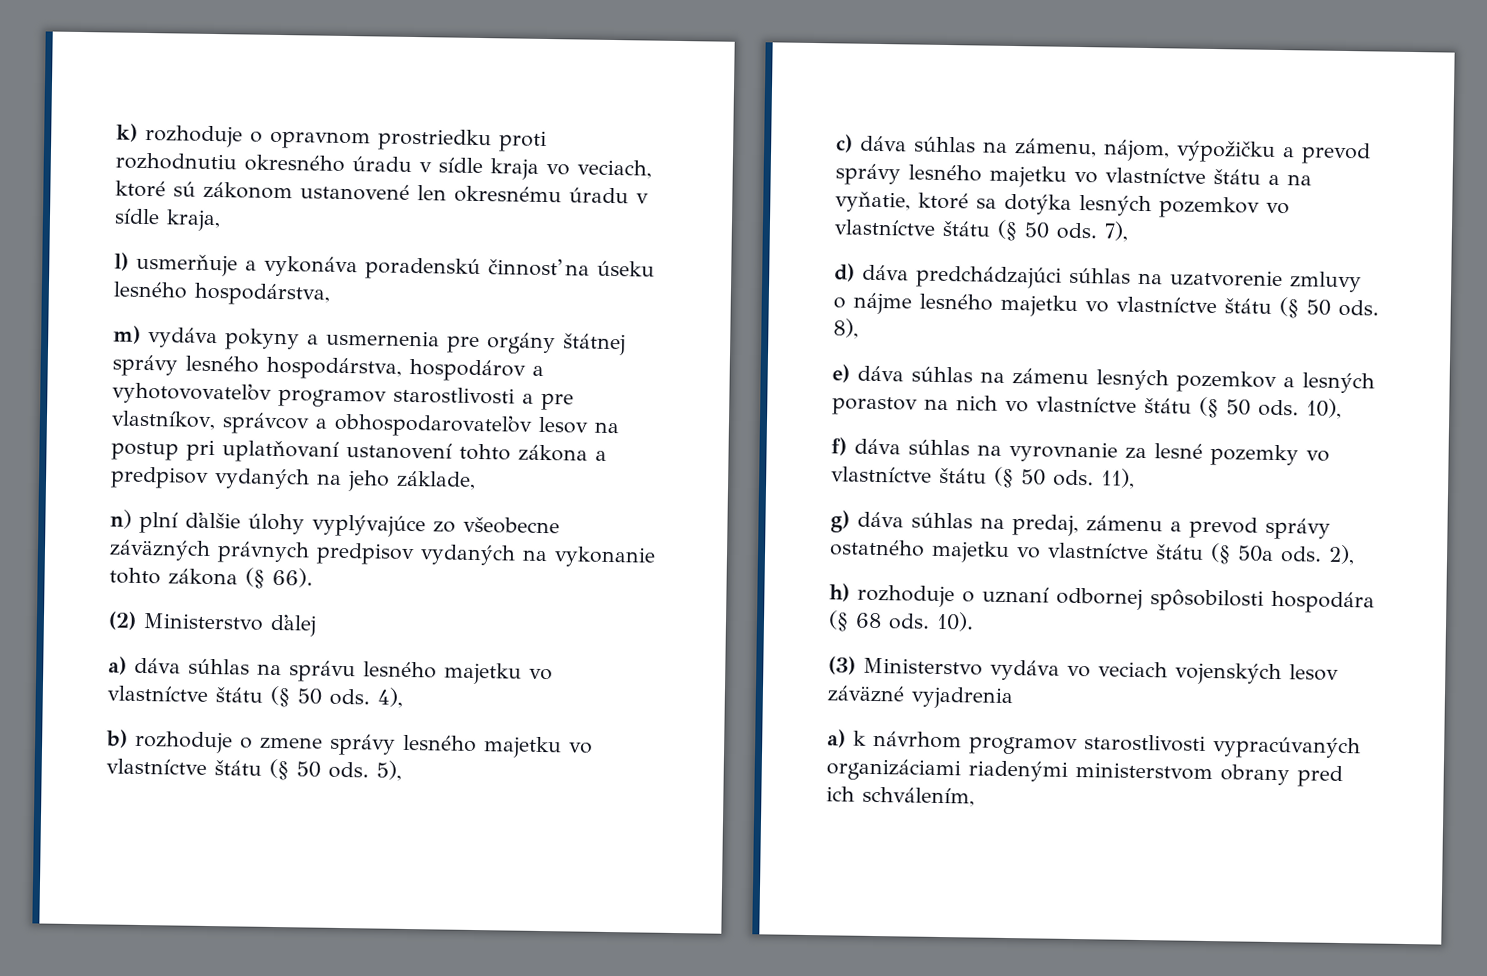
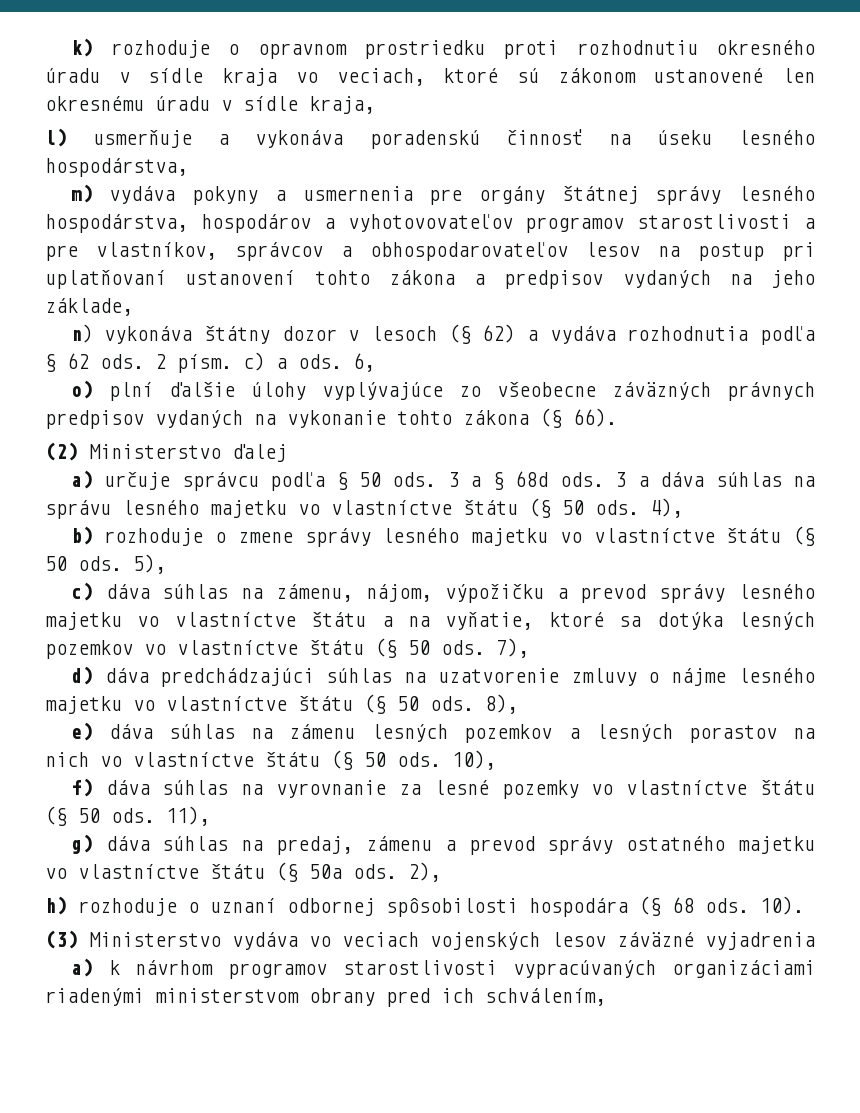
- n) plní ďalšie úlohy vyplývajúce zo všeobecne záväzných právnych predpisov vydaných na vykonanie tohto zákona (§ 66).
+ n) vykonáva štátny dozor v lesoch (§ 62) a vydáva rozhodnutia podľa § 62 ods. 2 písm. c) a ods. 6,
+ o) plní ďalšie úlohy vyplývajúce zo všeobecne záväzných právnych predpisov vydaných na vykonanie tohto zákona (§ 66).
- a) dáva súhlas na správu lesného majetku vo vlastníctve štátu (§ 50 ods.
+ a) určuje správcu podľa § 50 ods. 3 a § 68d ods. 3 a dáva súhlas na správu lesného majetku vo vlastníctve štátu (§ 50 ods.

